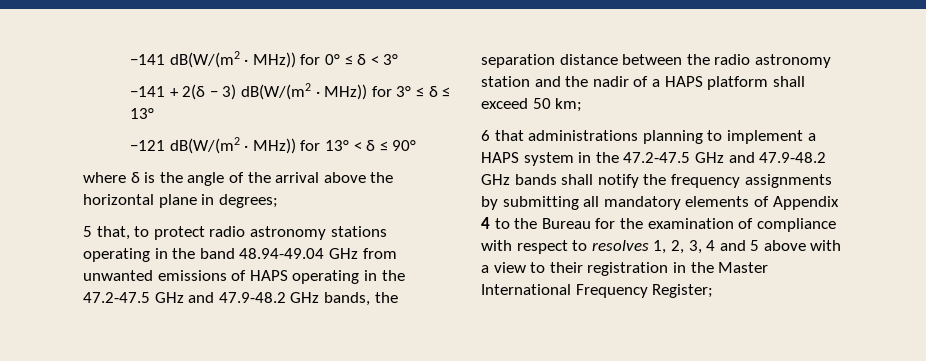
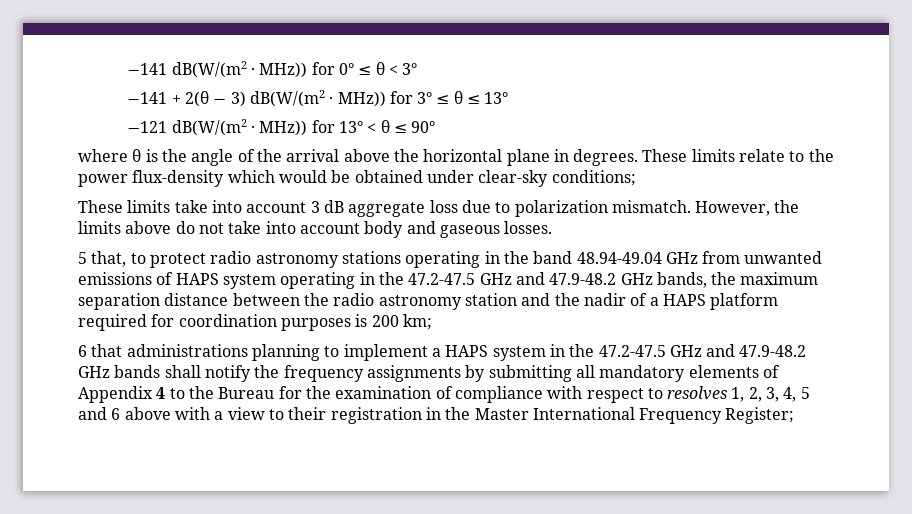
- −141 dB(W/(m2 · MHz)) for 0° ≤ δ < 3°
+ −141 dB(W/(m2 · MHz)) for 0° ≤ θ < 3°
- −141 + 2(δ − 3) dB(W/(m2 · MHz)) for 3° ≤ δ ≤ 13°
+ −141 + 2(θ − 3) dB(W/(m2 · MHz)) for 3° ≤ θ ≤ 13°
- −121 dB(W/(m2 · MHz)) for 13° < δ ≤ 90°
+ −121 dB(W/(m2 · MHz)) for 13° < θ ≤ 90°
- where δ is the angle of the arrival above the horizontal plane in degrees;
+ where θ is the angle of the arrival above the horizontal plane in degrees. These limits relate to the power flux-density which would be obtained under clear-sky conditions;
+ These limits take into account 3 dB aggregate loss due to polarization mismatch. However, the limits above do not take into account body and gaseous losses.
- 5 that, to protect radio astronomy stations operating in the band 48.94-49.04 GHz from unwanted emissions of HAPS operating in the 47.2-47.5 GHz and 47.9-48.2 GHz bands, the separation distance between the radio astronomy station and the nadir of a HAPS platform shall exceed 50 km;
+ 5 that, to protect radio astronomy stations operating in the band 48.94-49.04 GHz from unwanted emissions of HAPS system operating in the 47.2-47.5 GHz and 47.9-48.2 GHz bands, the maximum separation distance between the radio astronomy station and the nadir of a HAPS platform required for coordination purposes is 200 km;
- 6 that administrations planning to implement a HAPS system in the 47.2-47.5 GHz and 47.9-48.2 GHz bands shall notify the frequency assignments by submitting all mandatory elements of Appendix 4 to the Bureau for the examination of compliance with respect to resolves 1, 2, 3, 4 and 5 above with a view to their registration in the Master International Frequency Register;
+ 6 that administrations planning to implement a HAPS system in the 47.2-47.5 GHz and 47.9-48.2 GHz bands shall notify the frequency assignments by submitting all mandatory elements of Appendix 4 to the Bureau for the examination of compliance with respect to resolves 1, 2, 3, 4, 5 and 6 above with a view to their registration in the Master International Frequency Register;

